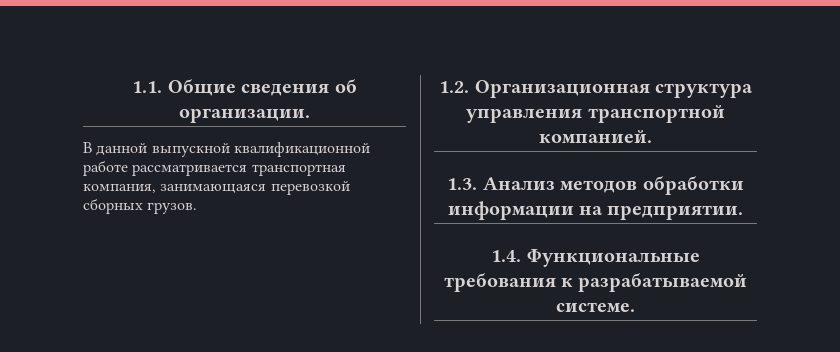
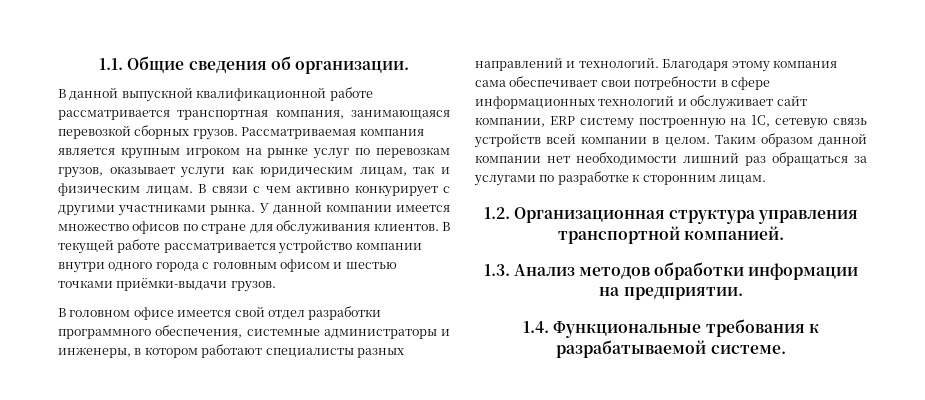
+ Рассматриваемая компания является крупным игроком на рынке услуг по перевозкам грузов, оказывает услуги как юридическим лицам, так и физическим лицам. В связи с чем активно конкурирует с другими участниками рынка. У данной компании имеется множество офисов по стране для обслуживания клиентов. В текущей работе рассматривается устройство компании внутри одного города с головным офисом и шестью точками приёмки-выдачи грузов.
+ В головном офисе имеется свой отдел разработки программного обеспечения, системные администраторы и инженеры, в котором работают специалисты разных направлений и технологий. Благодаря этому компания сама обеспечивает свои потребности в сфере информационных технологий и обслуживает сайт компании, ERP систему построенную на 1С, сетевую связь устройств всей компании в целом. Таким образом данной компании нет необходимости лишний раз обращаться за услугами по разработке к сторонним лицам.

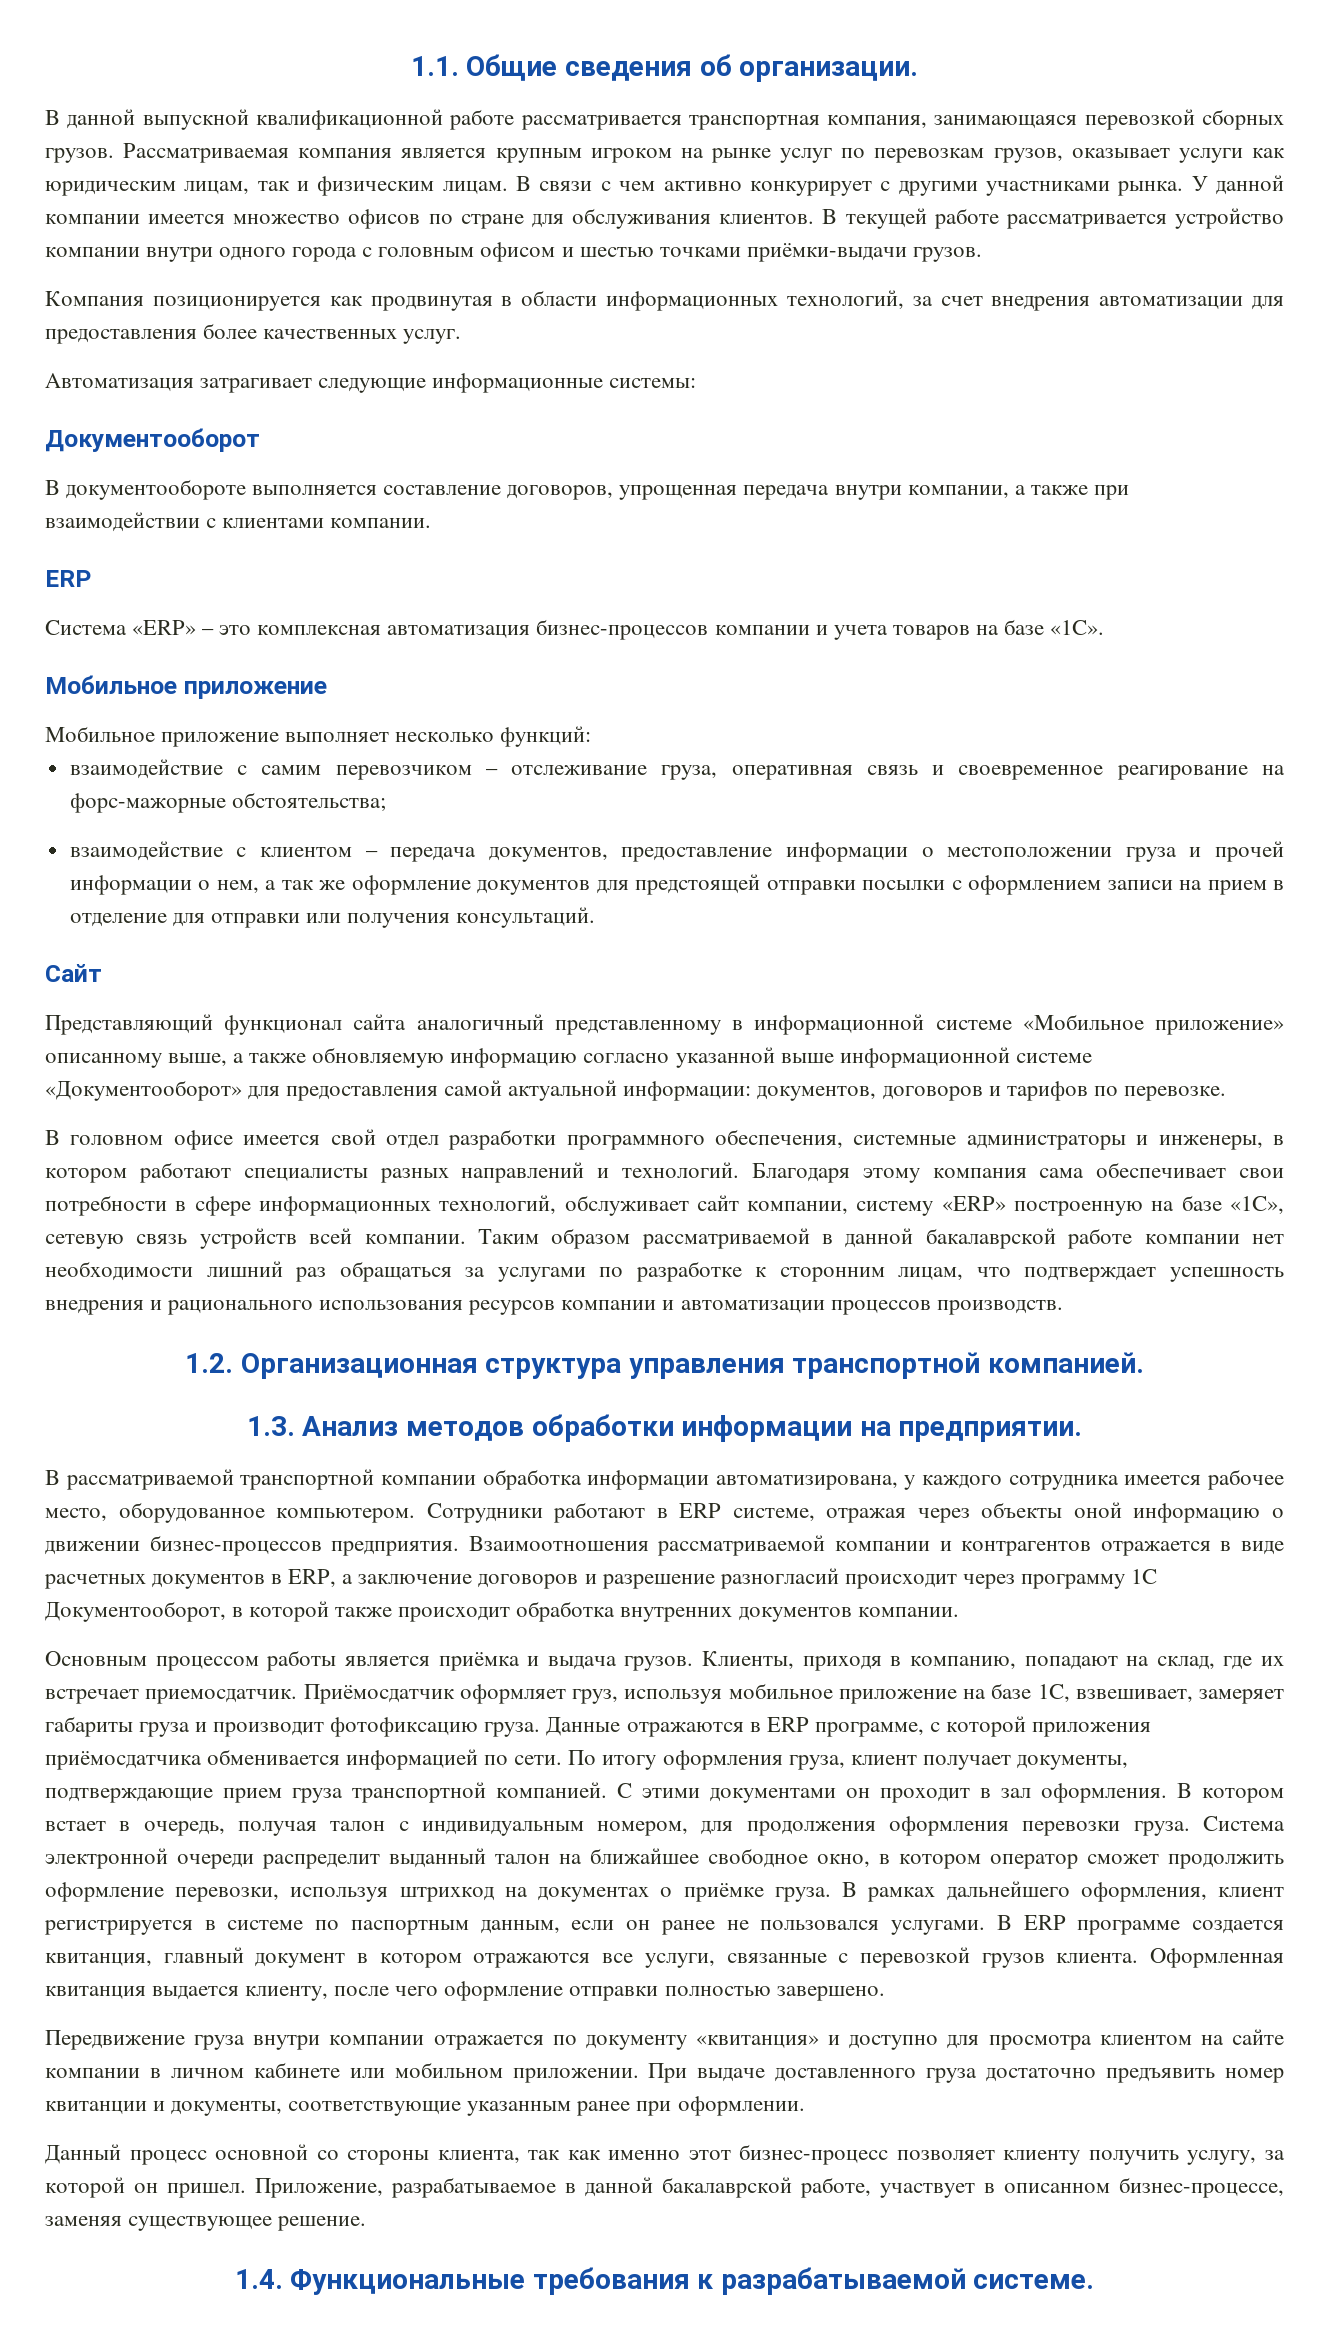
+ Компания позиционируется как продвинутая в области информационных технологий, за счет внедрения автоматизации для предоставления более качественных услуг.
+ Автоматизация затрагивает следующие информационные системы:
+ Документооборот
+ В документообороте выполняется составление договоров, упрощенная передача внутри компании, а также при взаимодействии с клиентами компании.
+ ERP
+ Система «ERP» – это комплексная автоматизация бизнес-процессов компании и учета товаров на базе «1С».
+ Мобильное приложение
+ Мобильное приложение выполняет несколько функций:
+ взаимодействие с самим перевозчиком – отслеживание груза, оперативная связь и своевременное реагирование на форс-мажорные обстоятельства;
+ взаимодействие с клиентом – передача документов, предоставление информации о местоположении груза и прочей информации о нем, а так же оформление документов для предстоящей отправки посылки с оформлением записи на прием в отделение для отправки или получения консультаций.
+ Сайт
+ Представляющий функционал сайта аналогичный представленному в информационной системе «Мобильное приложение» описанному выше, а также обновляемую информацию согласно указанной выше информационной системе «Документооборот» для предоставления самой актуальной информации: документов, договоров и тарифов по перевозке.
- Благодаря этому компания сама обеспечивает свои потребности в сфере информационных технологий и обслуживает сайт компании, ERP систему построенную на 1С, сетевую связь устройств всей компании в целом. Таким образом данной компании нет необходимости лишний раз обращаться за услугами по разработке к сторонним лицам.
+ Благодаря этому компания сама обеспечивает свои потребности в сфере информационных технологий, обслуживает сайт компании, систему «ERP» построенную на базе «1С», сетевую связь устройств всей компании. Таким образом рассматриваемой в данной бакалаврской работе компании нет необходимости лишний раз обращаться за услугами по разработке к сторонним лицам, что подтверждает успешность внедрения и рационального использования ресурсов компании и автоматизации процессов производств.
+ В рассматриваемой транспортной компании обработка информации автоматизирована, у каждого сотрудника имеется рабочее место, оборудованное компьютером. Сотрудники работают в ERP системе, отражая через объекты оной информацию о движении бизнес-процессов предприятия. Взаимоотношения рассматриваемой компании и контрагентов отражается в виде расчетных документов в ERP, а заключение договоров и разрешение разногласий происходит через программу 1С Документооборот, в которой также происходит обработка внутренних документов компании.
+ Основным процессом работы является приёмка и выдача грузов. Клиенты, приходя в компанию, попадают на склад, где их встречает приемосдатчик. Приёмосдатчик оформляет груз, используя мобильное приложение на базе 1С, взвешивает, замеряет габариты груза и производит фотофиксацию груза. Данные отражаются в ERP программе, с которой приложения приёмосдатчика обменивается информацией по сети. По итогу оформления груза, клиент получает документы, подтверждающие прием груза транспортной компанией. С этими документами он проходит в зал оформления. В котором встает в очередь, получая талон с индивидуальным номером, для продолжения оформления перевозки груза. Система электронной очереди распределит выданный талон на ближайшее свободное окно, в котором оператор сможет продолжить оформление перевозки, используя штрихкод на документах о приёмке груза. В рамках дальнейшего оформления, клиент регистрируется в системе по паспортным данным, если он ранее не пользовался услугами. В ERP программе создается квитанция, главный документ в котором отражаются все услуги, связанные с перевозкой грузов клиента. Оформленная квитанция выдается клиенту, после чего оформление отправки полностью завершено.
+ Передвижение груза внутри компании отражается по документу «квитанция» и доступно для просмотра клиентом на сайте компании в личном кабинете или мобильном приложении. При выдаче доставленного груза достаточно предъявить номер квитанции и документы, соответствующие указанным ранее при оформлении.
+ Данный процесс основной со стороны клиента, так как именно этот бизнес-процесс позволяет клиенту получить услугу, за которой он пришел. Приложение, разрабатываемое в данной бакалаврской работе, участвует в описанном бизнес-процессе, заменяя существующее решение.

